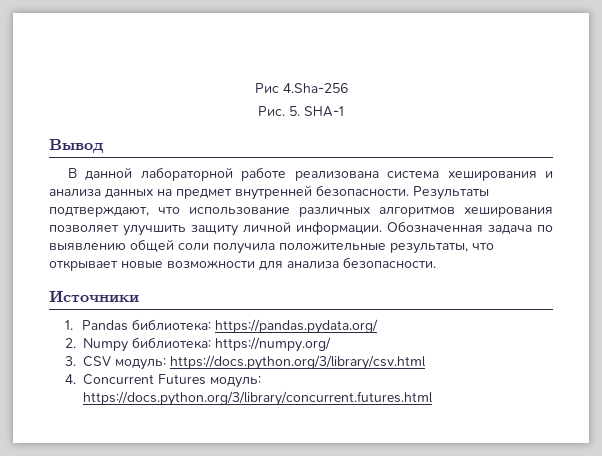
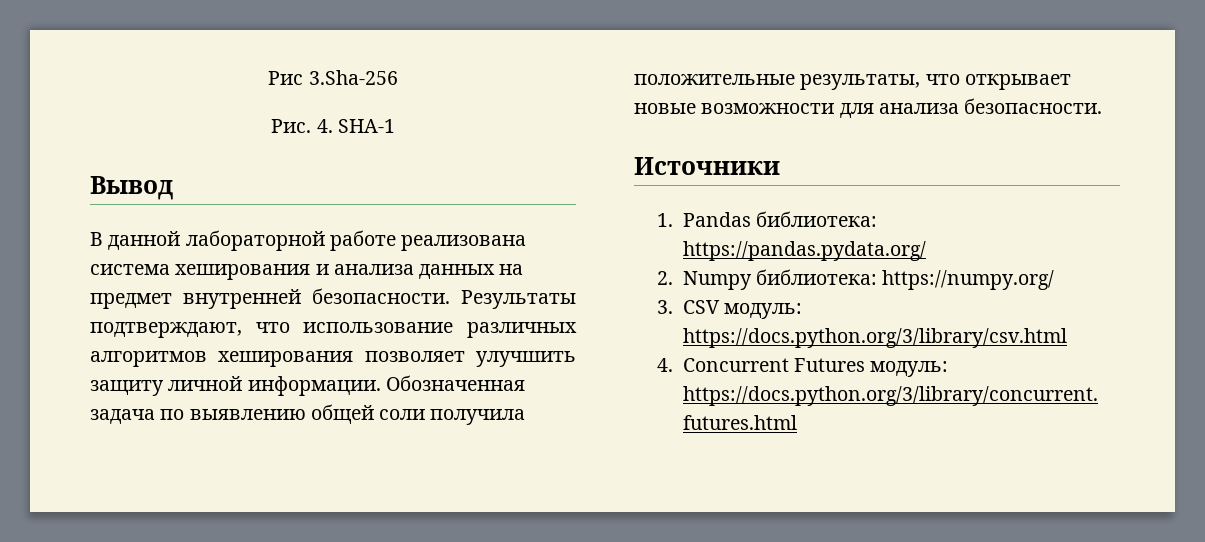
- Рис 4.Sha-256
+ Рис 3.Sha-256
- Рис. 5. SHA-1
+ Рис. 4. SHA-1

